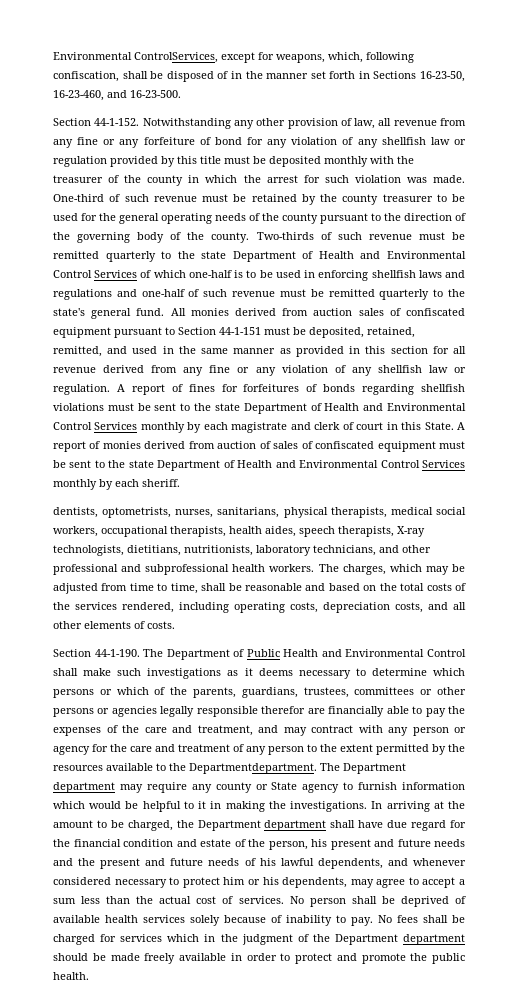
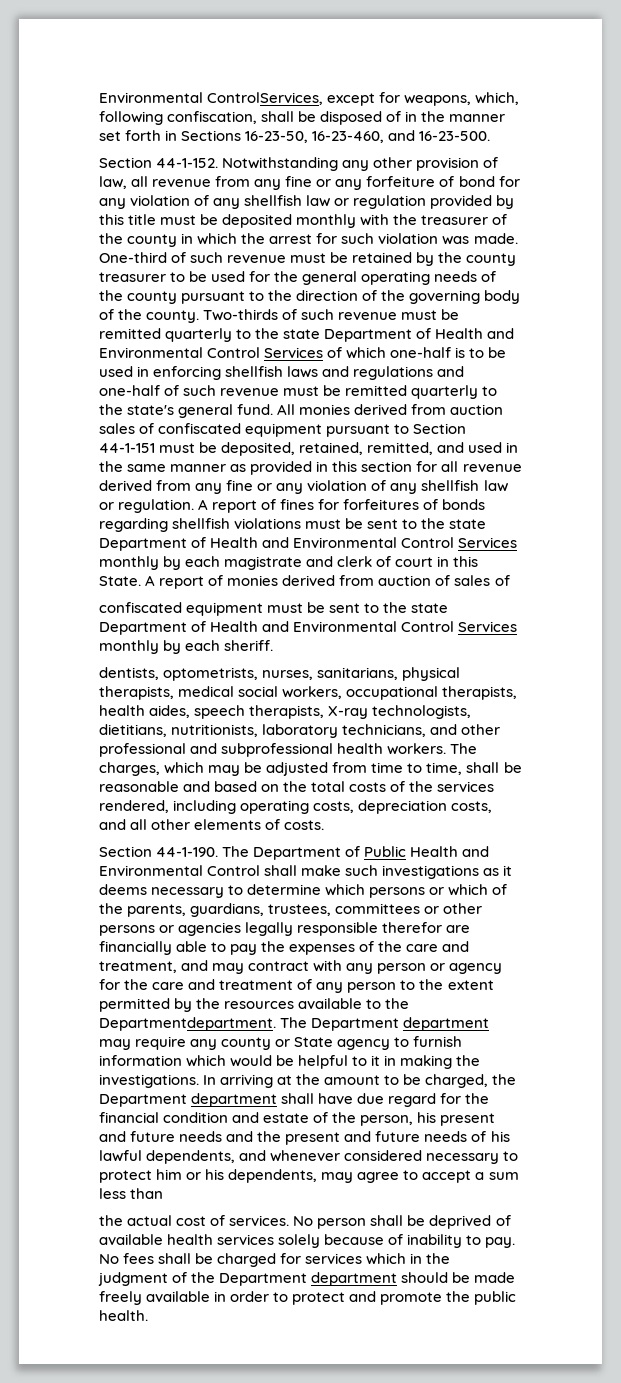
- A report of monies derived from auction of sales of confiscated equipment must be sent to the state Department of Health and Environmental Control Services monthly by each sheriff.
+ A report of monies derived from auction of sales of
+ confiscated equipment must be sent to the state Department of Health and Environmental Control Services monthly by each sheriff.
- In arriving at the amount to be charged, the Department department shall have due regard for the financial condition and estate of the person, his present and future needs and the present and future needs of his lawful dependents, and whenever considered necessary to protect him or his dependents, may agree to accept a sum less than the actual cost of services.
+ In arriving at the amount to be charged, the Department department shall have due regard for the financial condition and estate of the person, his present and future needs and the present and future needs of his lawful dependents, and whenever considered necessary to protect him or his dependents, may agree to accept a sum less than
+ the actual cost of services.

